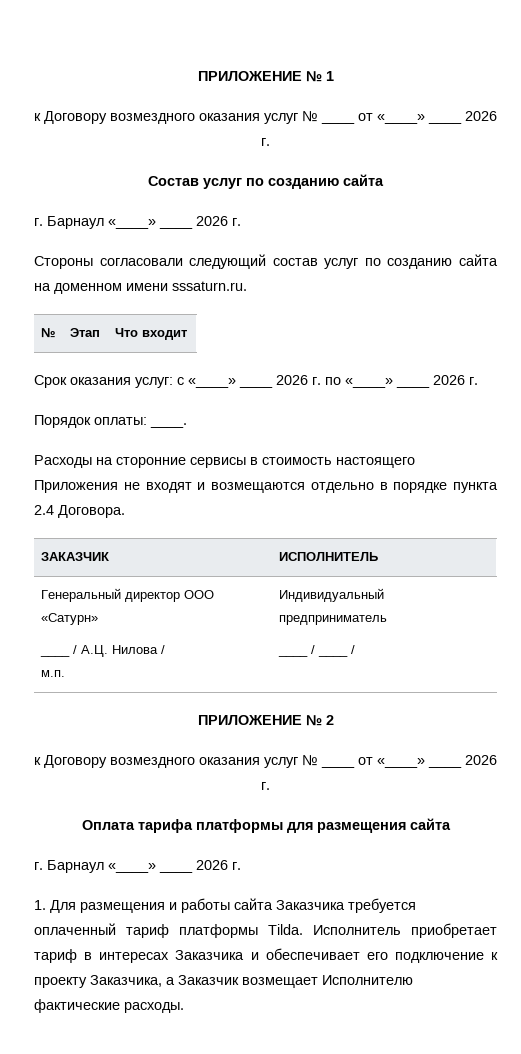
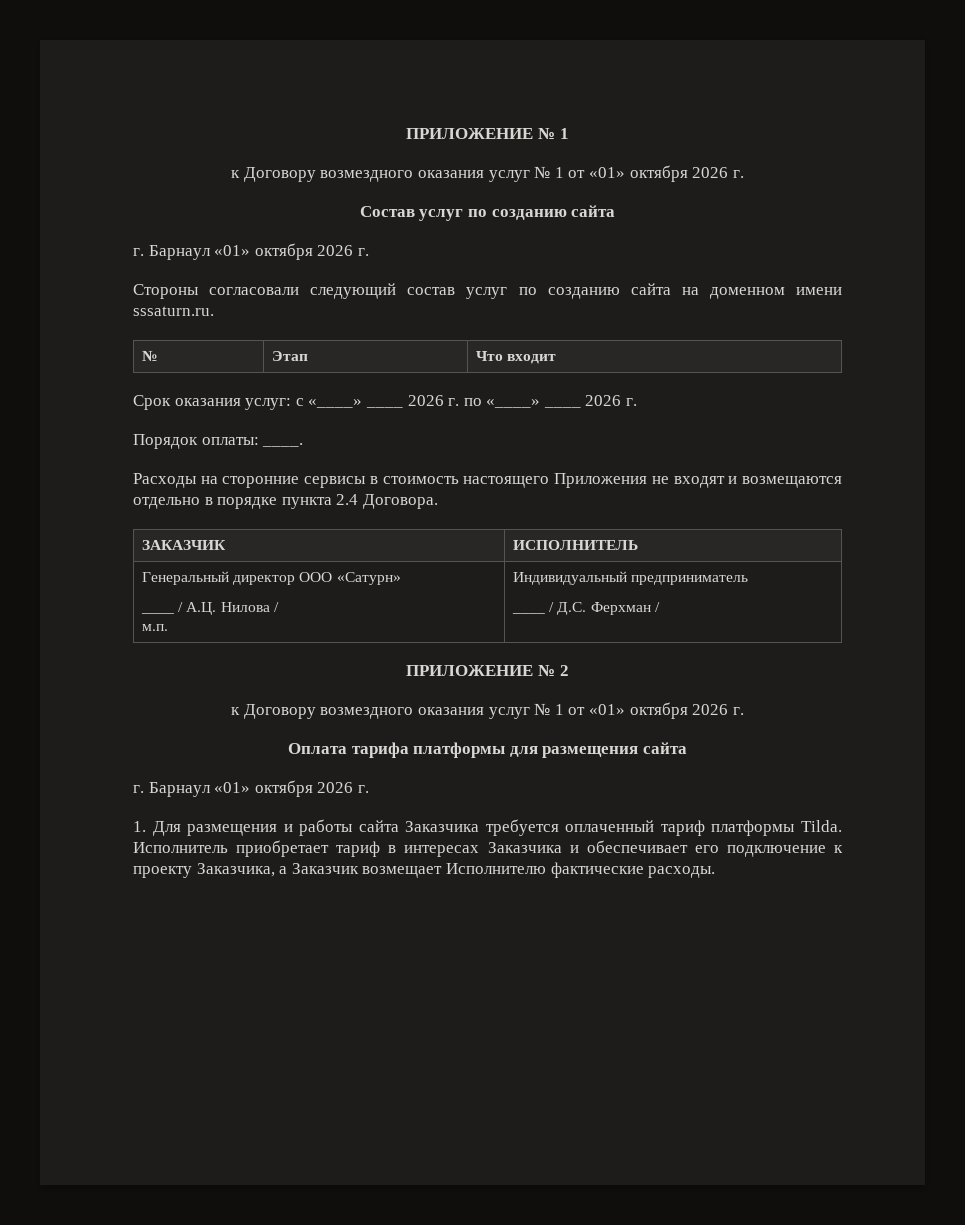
  ПРИЛОЖЕНИЕ № 1
- к Договору возмездного оказания услуг № ____ от «____» ____ 2026 г.
+ к Договору возмездного оказания услуг № 1 от «01» октября 2026 г.
  Состав услуг по созданию сайта
- г. Барнаул «____» ____ 2026 г.
+ г. Барнаул «01» октября 2026 г.
  Генеральный директор ООО «Сатурн»
  ____ / А.Ц. Нилова /
  м.п. | Индивидуальный предприниматель
- ____ / ____ /
+ ____ / Д.С. Ферхман /
  ПРИЛОЖЕНИЕ № 2
- к Договору возмездного оказания услуг № ____ от «____» ____ 2026 г.
+ к Договору возмездного оказания услуг № 1 от «01» октября 2026 г.
  Оплата тарифа платформы для размещения сайта
- г. Барнаул «____» ____ 2026 г.
+ г. Барнаул «01» октября 2026 г.

